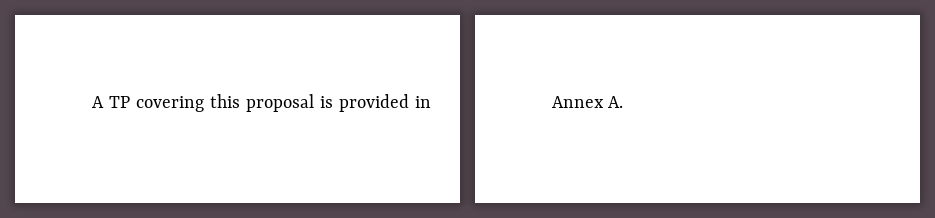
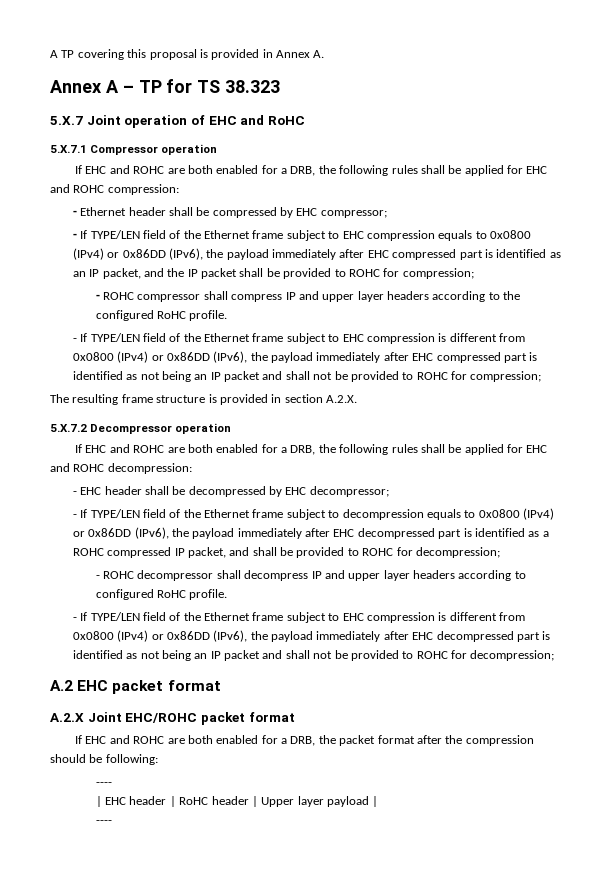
+ Annex A – TP for TS 38.323
+ 5.X.7 Joint operation of EHC and RoHC
+ 5.X.7.1 Compressor operation
+ If EHC and ROHC are both enabled for a DRB, the following rules shall be applied for EHC and ROHC compression:
+ - Ethernet header shall be compressed by EHC compressor;
+ - If TYPE/LEN field of the Ethernet frame subject to EHC compression equals to 0x0800 (IPv4) or 0x86DD (IPv6), the payload immediately after EHC compressed part is identified as an IP packet, and the IP packet shall be provided to ROHC for compression;
+ - ROHC compressor shall compress IP and upper layer headers according to the configured RoHC profile.
+ - If TYPE/LEN field of the Ethernet frame subject to EHC compression is different from 0x0800 (IPv4) or 0x86DD (IPv6), the payload immediately after EHC compressed part is identified as not being an IP packet and shall not be provided to ROHC for compression;
+ The resulting frame structure is provided in section A.2.X.
+ 5.X.7.2 Decompressor operation
+ If EHC and ROHC are both enabled for a DRB, the following rules shall be applied for EHC and ROHC decompression:
+ - EHC header shall be decompressed by EHC decompressor;
+ - If TYPE/LEN field of the Ethernet frame subject to decompression equals to 0x0800 (IPv4) or 0x86DD (IPv6), the payload immediately after EHC decompressed part is identified as a ROHC compressed IP packet, and shall be provided to ROHC for decompression;
+ - ROHC decompressor shall decompress IP and upper layer headers according to configured RoHC profile.
+ - If TYPE/LEN field of the Ethernet frame subject to EHC compression is different from 0x0800 (IPv4) or 0x86DD (IPv6), the payload immediately after EHC decompressed part is identified as not being an IP packet and shall not be provided to ROHC for decompression;
+ A.2 EHC packet format
+ A.2.X Joint EHC/ROHC packet format
+ If EHC and ROHC are both enabled for a DRB, the packet format after the compression should be following:
+ ----
+ | EHC header | RoHC header | Upper layer payload |
+ ----

